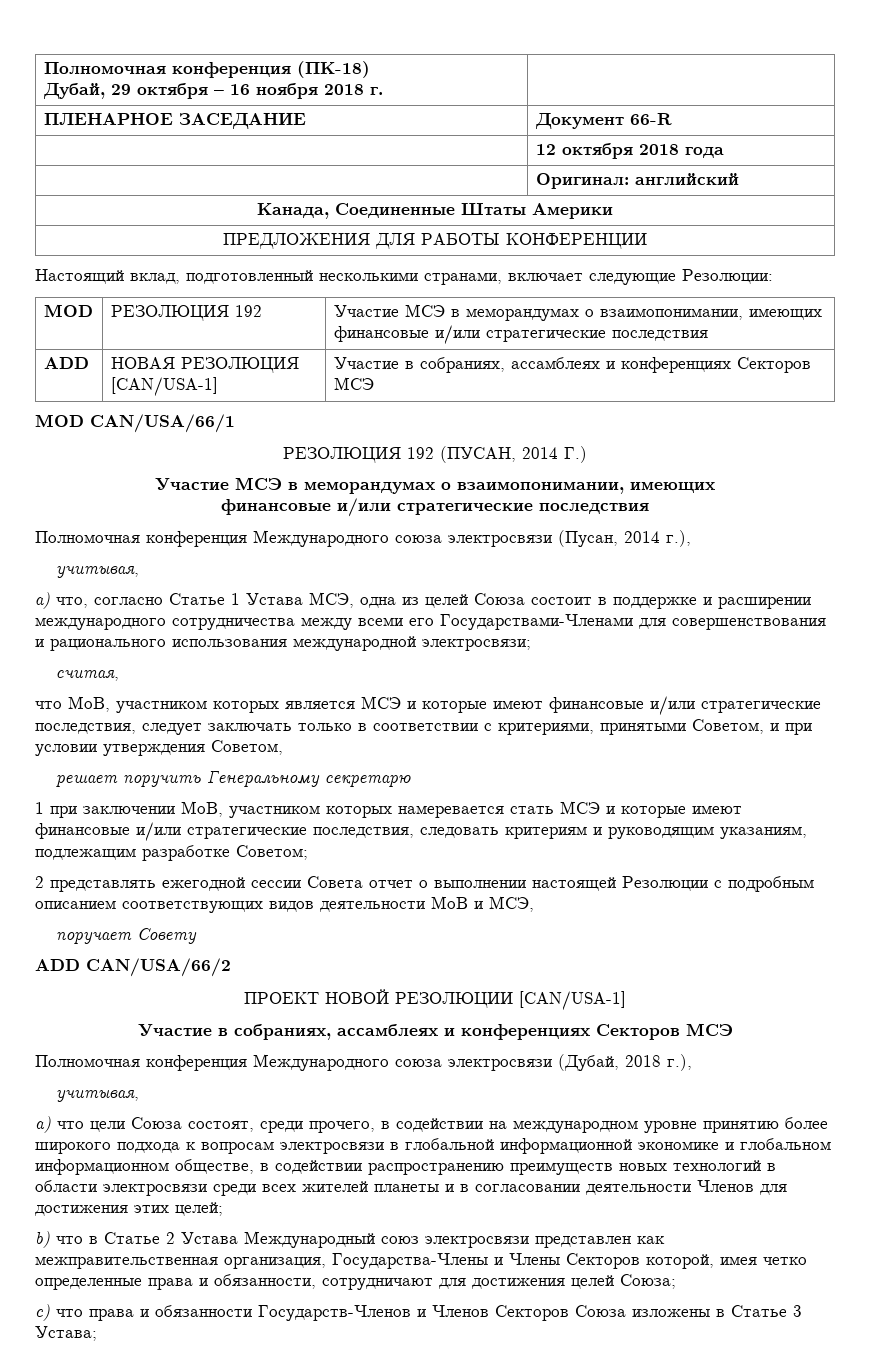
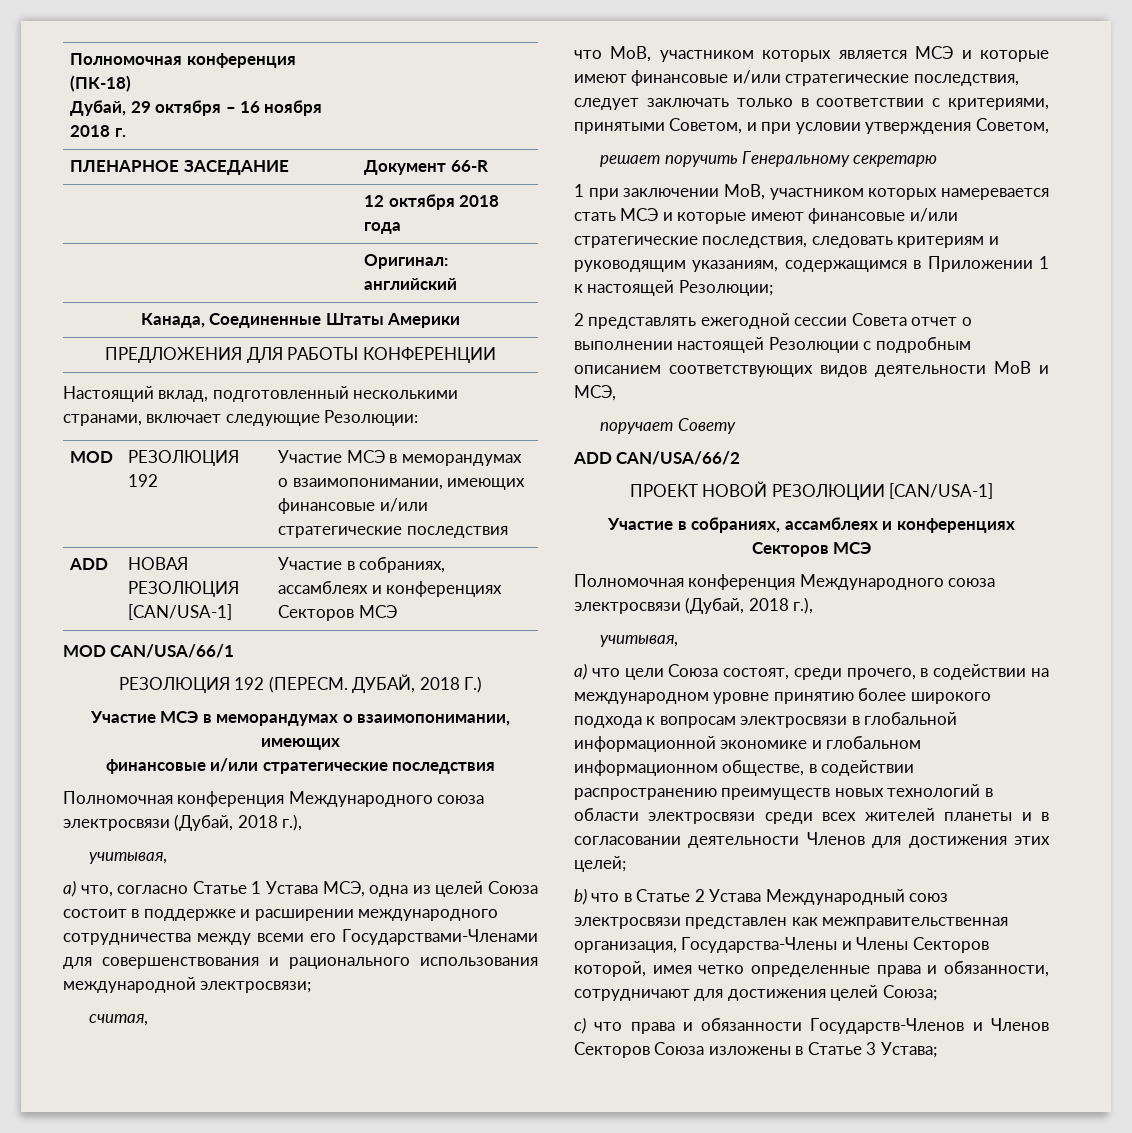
- РЕЗОЛЮЦИЯ 192 (ПУСАН, 2014 Г.)
+ РЕЗОЛЮЦИЯ 192 (ПЕРЕСМ. ДУБАЙ, 2018 Г.)
  Участие МСЭ в меморандумах о взаимопонимании, имеющих
  финансовые и/или стратегические последствия
- Полномочная конференция Международного союза электросвязи (Пусан, 2014 г.),
+ Полномочная конференция Международного союза электросвязи (Дубай, 2018 г.),
- 1 при заключении МоВ, участником которых намеревается стать МСЭ и которые имеют финансовые и/или стратегические последствия, следовать критериям и руководящим указаниям, подлежащим разработке Советом;
+ 1 при заключении МоВ, участником которых намеревается стать МСЭ и которые имеют финансовые и/или стратегические последствия, следовать критериям и руководящим указаниям, содержащимся в Приложении 1 к настоящей Резолюции;

